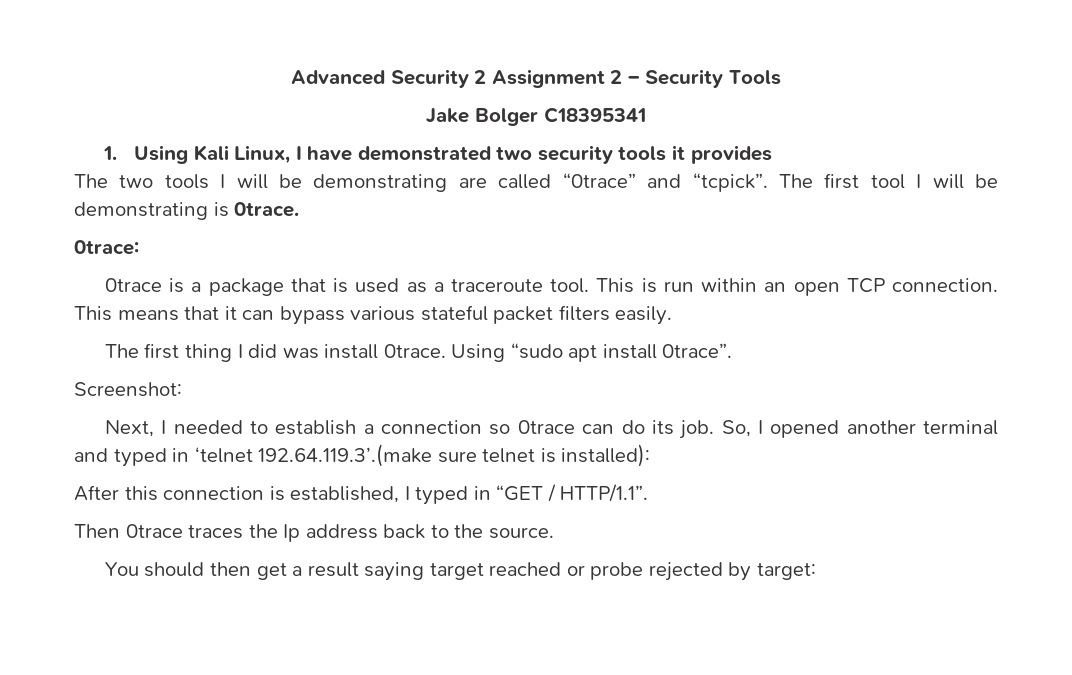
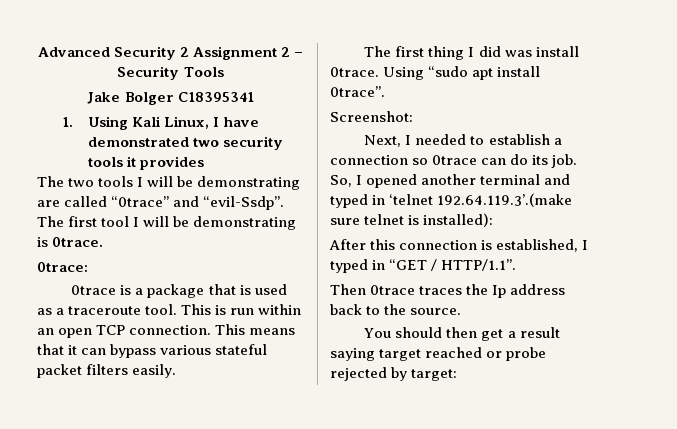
- The two tools I will be demonstrating are called “0trace” and “tcpick”.
+ The two tools I will be demonstrating are called “0trace” and “evil-Ssdp”.

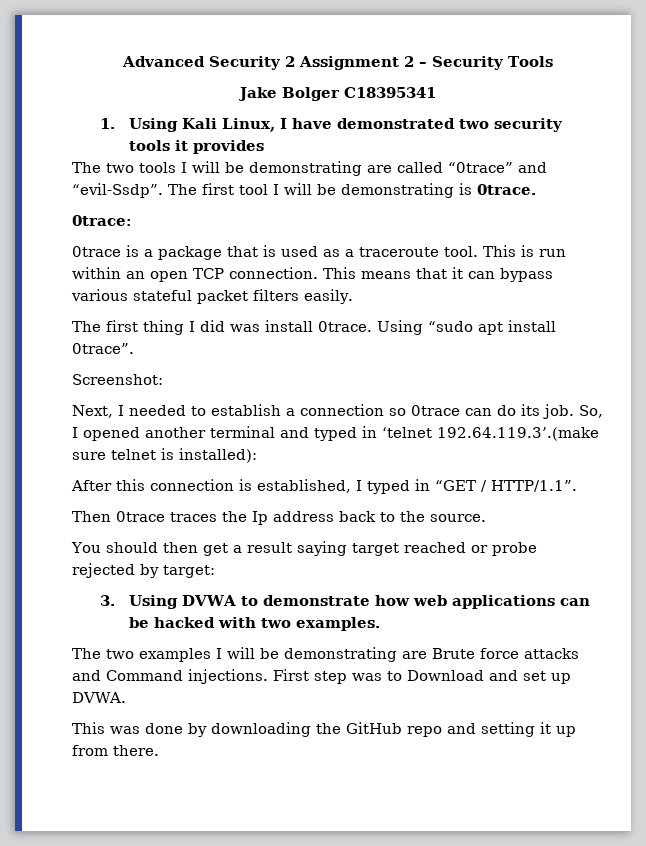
+ 3. Using DVWA to demonstrate how web applications can be hacked with two examples.
+ The two examples I will be demonstrating are Brute force attacks and Command injections. First step was to Download and set up DVWA.
+ This was done by downloading the GitHub repo and setting it up from there.

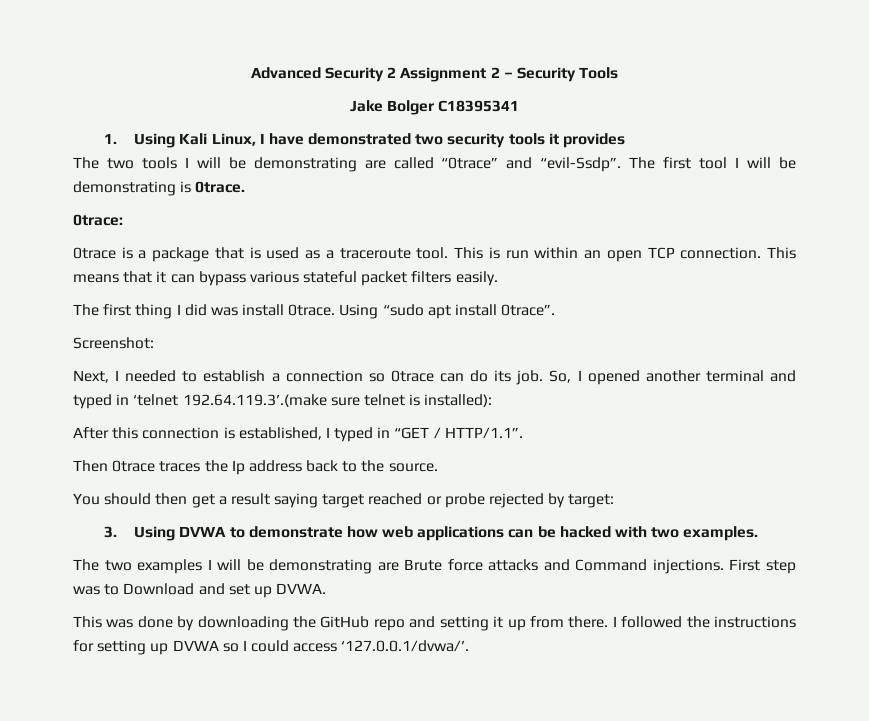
+ I followed the instructions for setting up DVWA so I could access ‘127.0.0.1/dvwa/’.

